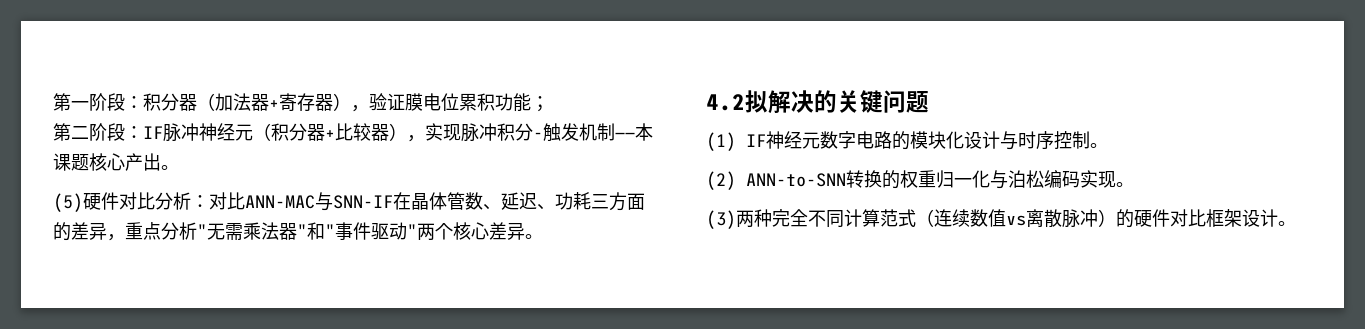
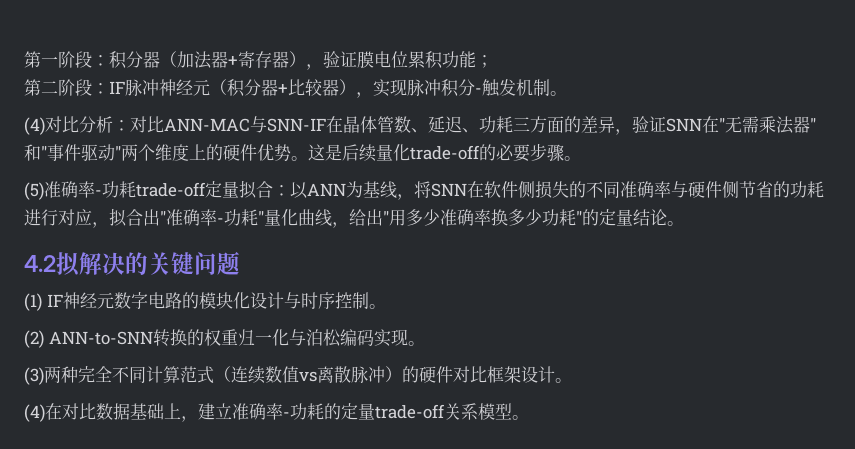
- 第二阶段：IF脉冲神经元（积分器+比较器），实现脉冲积分-触发机制——本课题核心产出。
- (5)硬件对比分析：对比ANN-MAC与SNN-IF在晶体管数、延迟、功耗三方面的差异，重点分析"无需乘法器"和"事件驱动"两个核心差异。
+ 第二阶段：IF脉冲神经元（积分器+比较器），实现脉冲积分-触发机制。
+ (4)对比分析：对比ANN-MAC与SNN-IF在晶体管数、延迟、功耗三方面的差异，验证SNN在"无需乘法器"和"事件驱动"两个维度上的硬件优势。这是后续量化trade-off的必要步骤。
+ (5)准确率-功耗trade-off定量拟合：以ANN为基线，将SNN在软件侧损失的不同准确率与硬件侧节省的功耗进行对应，拟合出"准确率-功耗"量化曲线，给出"用多少准确率换多少功耗"的定量结论。
+ (4)在对比数据基础上，建立准确率-功耗的定量trade-off关系模型。

